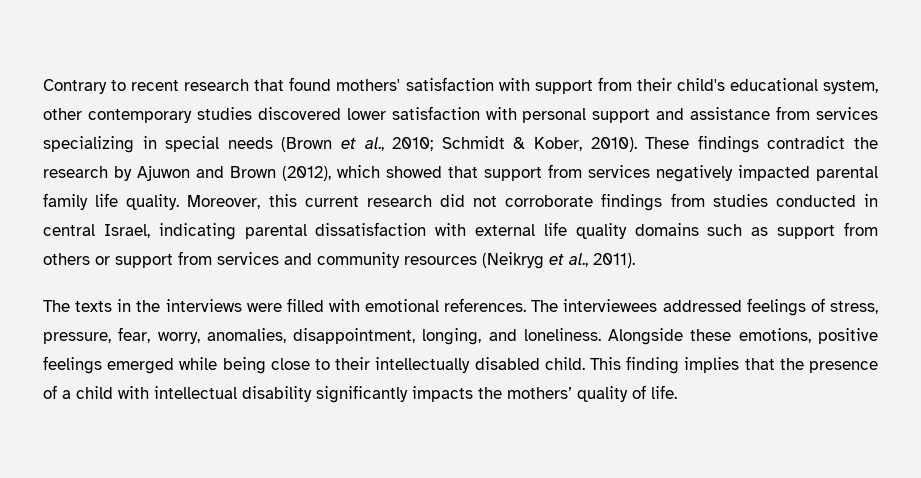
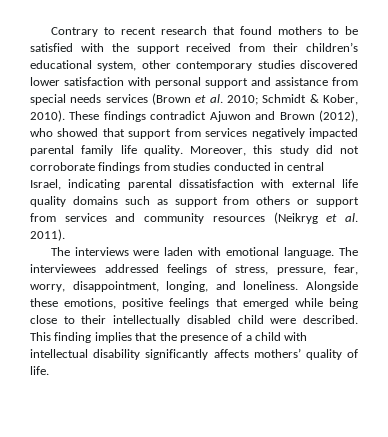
- Contrary to recent research that found mothers' satisfaction with support from their child's educational system, other contemporary studies discovered lower satisfaction with personal support and assistance from services specializing in special needs (Brown et al., 2010; Schmidt & Kober, 2010).
+ Contrary to recent research that found mothers to be satisfied with the support received from their children’s educational system, other contemporary studies discovered lower satisfaction with personal support and assistance from special needs services (Brown et al. 2010; Schmidt & Kober, 2010).
- These findings contradict the research by Ajuwon and Brown (2012), which showed that support from services negatively impacted parental family life quality.
+ These findings contradict Ajuwon and Brown (2012), who showed that support from services negatively impacted parental family life quality.
- Moreover, this current research did not corroborate findings from studies conducted in central Israel, indicating parental dissatisfaction with external life quality domains such as support from others or support from services and community resources (Neikryg et al., 2011).
+ Moreover, this study did not corroborate findings from studies conducted in central Israel, indicating parental dissatisfaction with external life quality domains such as support from others or support from services and community resources (Neikryg et al. 2011).
- The texts in the interviews were filled with emotional references.
+ The interviews were laden with emotional language.
- The interviewees addressed feelings of stress, pressure, fear, worry, anomalies, disappointment, longing, and loneliness.
+ The interviewees addressed feelings of stress, pressure, fear, worry, disappointment, longing, and loneliness.
- Alongside these emotions, positive feelings emerged while being close to their intellectually disabled child.
+ Alongside these emotions, positive feelings that emerged while being close to their intellectually disabled child were described.
- This finding implies that the presence of a child with intellectual disability significantly impacts the mothers’ quality of life.
+ This finding implies that the presence of a child with intellectual disability significantly affects mothers’ quality of life.

